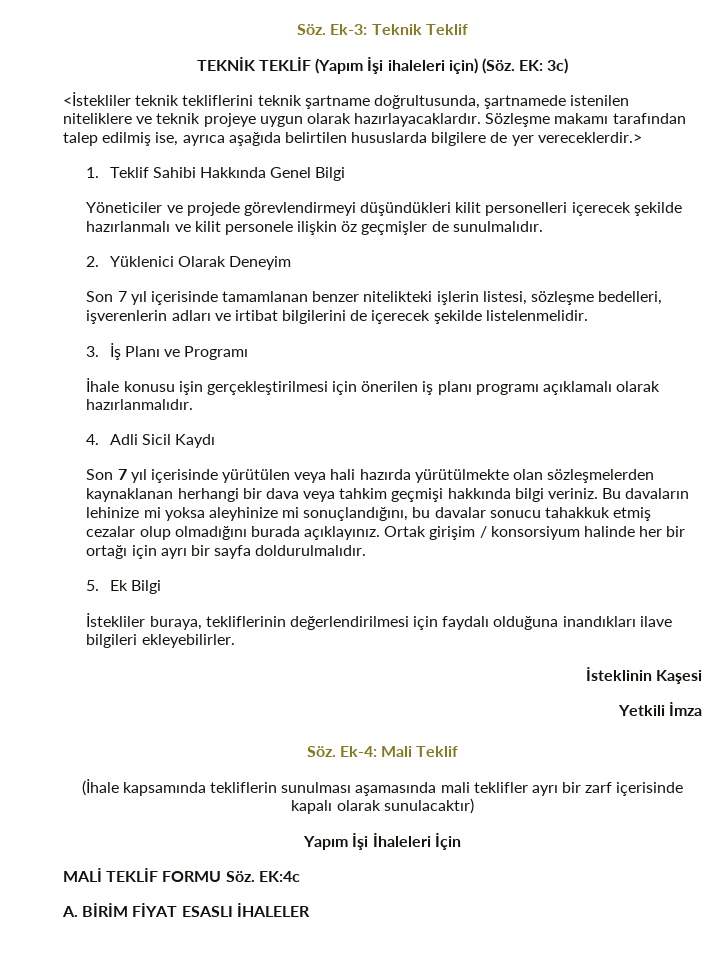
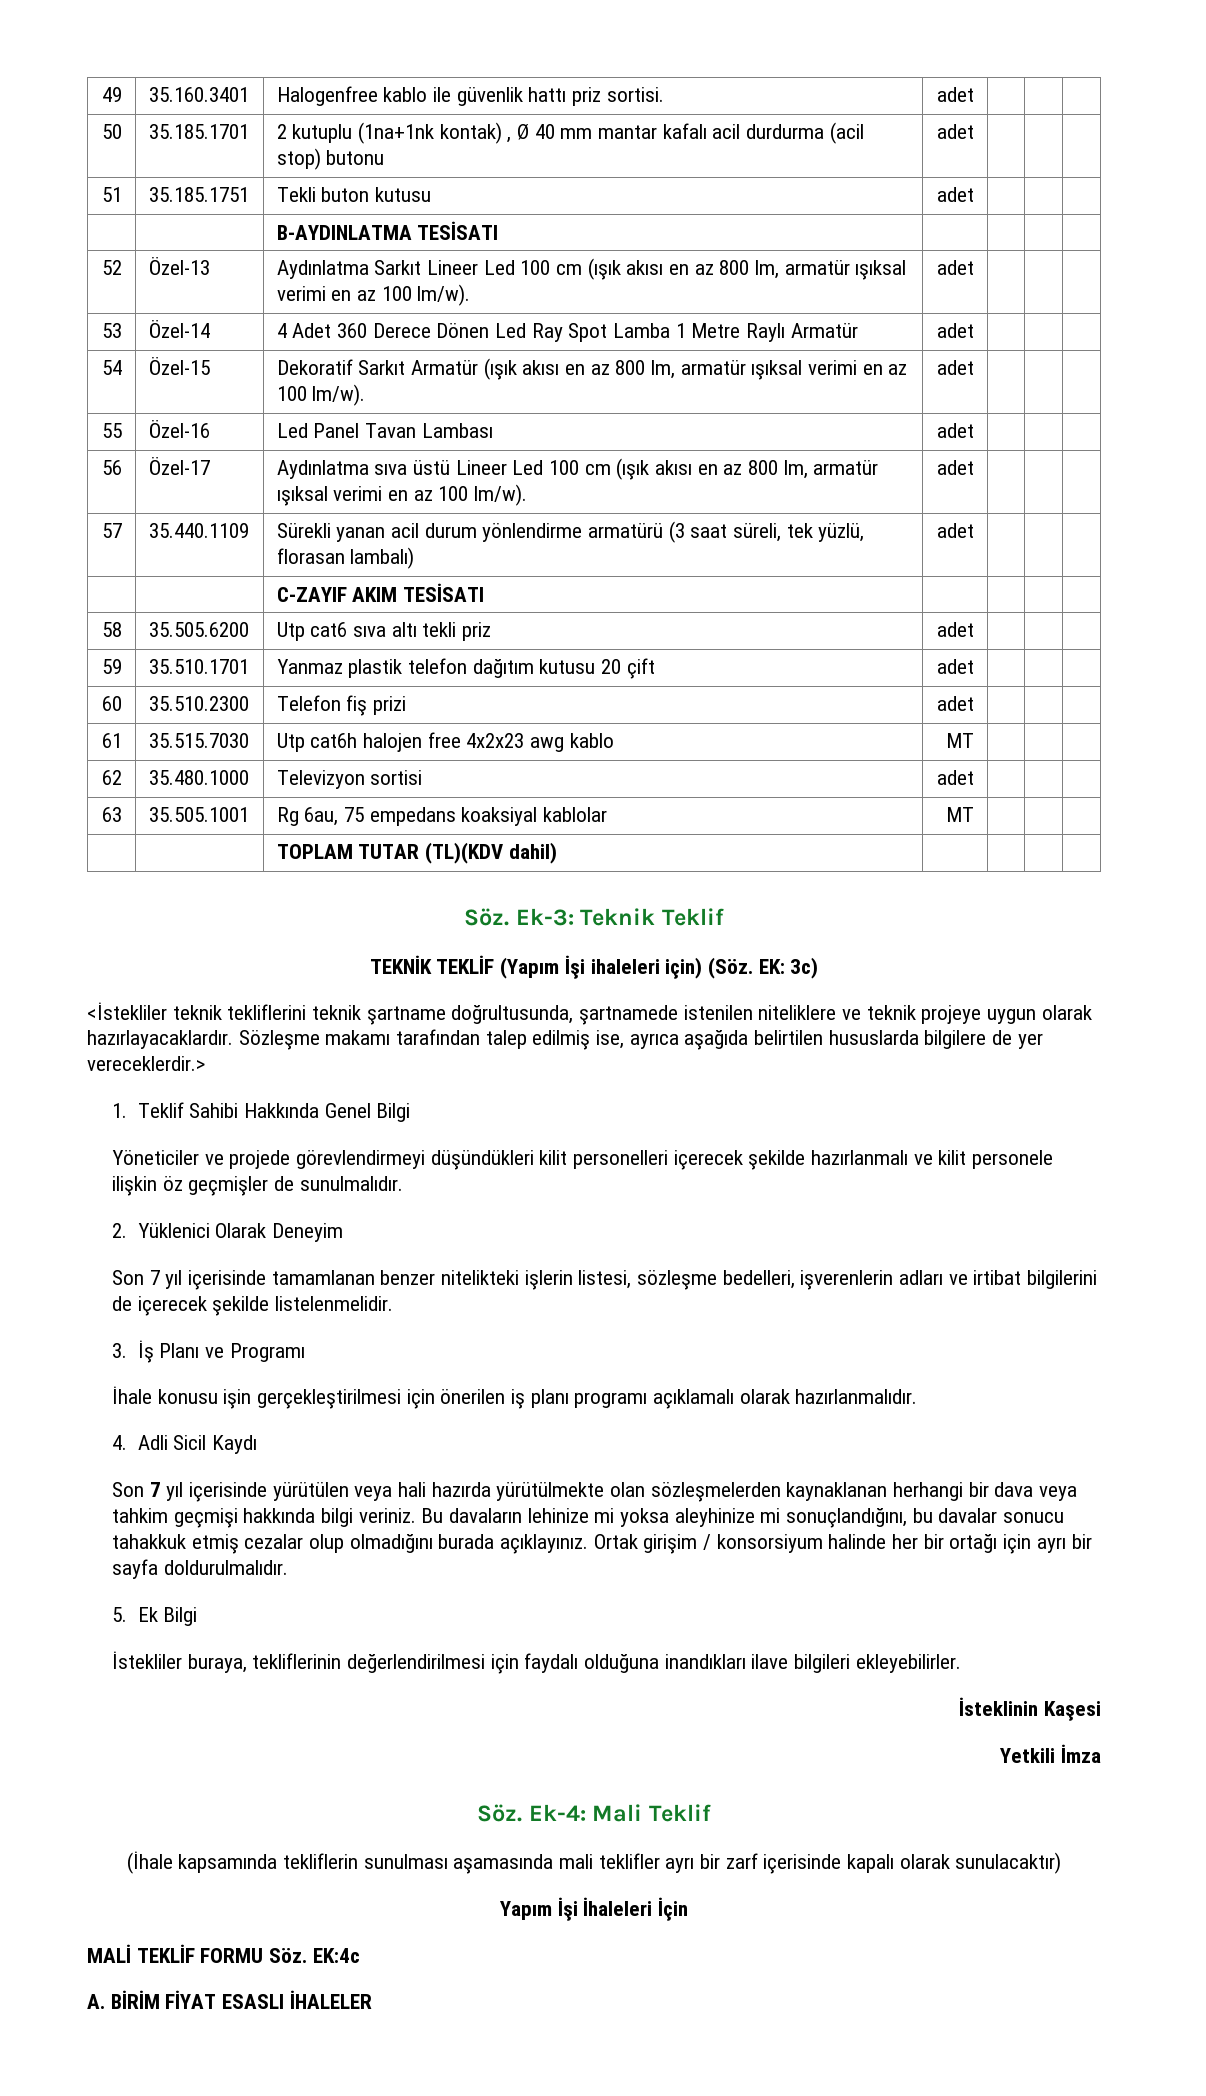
+ 49 | 35.160.3401 | Halogenfree kablo ile güvenlik hattı priz sortisi. | adet | | |
+ 50 | 35.185.1701 | 2 kutuplu (1na+1nk kontak) , Ø 40 mm mantar kafalı acil durdurma (acil stop) butonu | adet | | |
+ 51 | 35.185.1751 | Tekli buton kutusu | adet | | |
+ | | B-AYDINLATMA TESİSATI | | | |
+ 52 | Özel-13 | Aydınlatma Sarkıt Lineer Led 100 cm (ışık akısı en az 800 lm, armatür ışıksal verimi en az 100 lm/w). | adet | | |
+ 53 | Özel-14 | 4 Adet 360 Derece Dönen Led Ray Spot Lamba 1 Metre Raylı Armatür | adet | | |
+ 54 | Özel-15 | Dekoratif Sarkıt Armatür (ışık akısı en az 800 lm, armatür ışıksal verimi en az 100 lm/w). | adet | | |
+ 55 | Özel-16 | Led Panel Tavan Lambası | adet | | |
+ 56 | Özel-17 | Aydınlatma sıva üstü Lineer Led 100 cm (ışık akısı en az 800 lm, armatür ışıksal verimi en az 100 lm/w). | adet | | |
+ 57 | 35.440.1109 | Sürekli yanan acil durum yönlendirme armatürü (3 saat süreli, tek yüzlü, florasan lambalı) | adet | | |
+ | | C-ZAYIF AKIM TESİSATI | | | |
+ 58 | 35.505.6200 | Utp cat6 sıva altı tekli priz | adet | | |
+ 59 | 35.510.1701 | Yanmaz plastik telefon dağıtım kutusu 20 çift | adet | | |
+ 60 | 35.510.2300 | Telefon fiş prizi | adet | | |
+ 61 | 35.515.7030 | Utp cat6h halojen free 4x2x23 awg kablo | MT | | |
+ 62 | 35.480.1000 | Televizyon sortisi | adet | | |
+ 63 | 35.505.1001 | Rg 6au, 75 empedans koaksiyal kablolar | MT | | |
+ | | TOPLAM TUTAR (TL)(KDV dahil) | | | |

